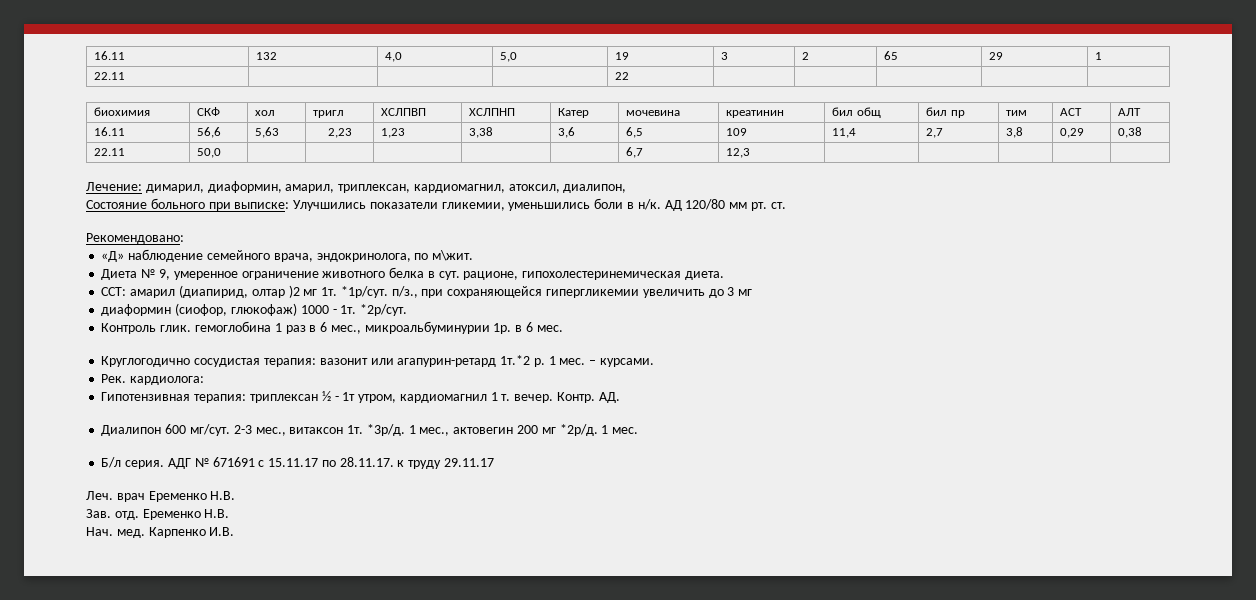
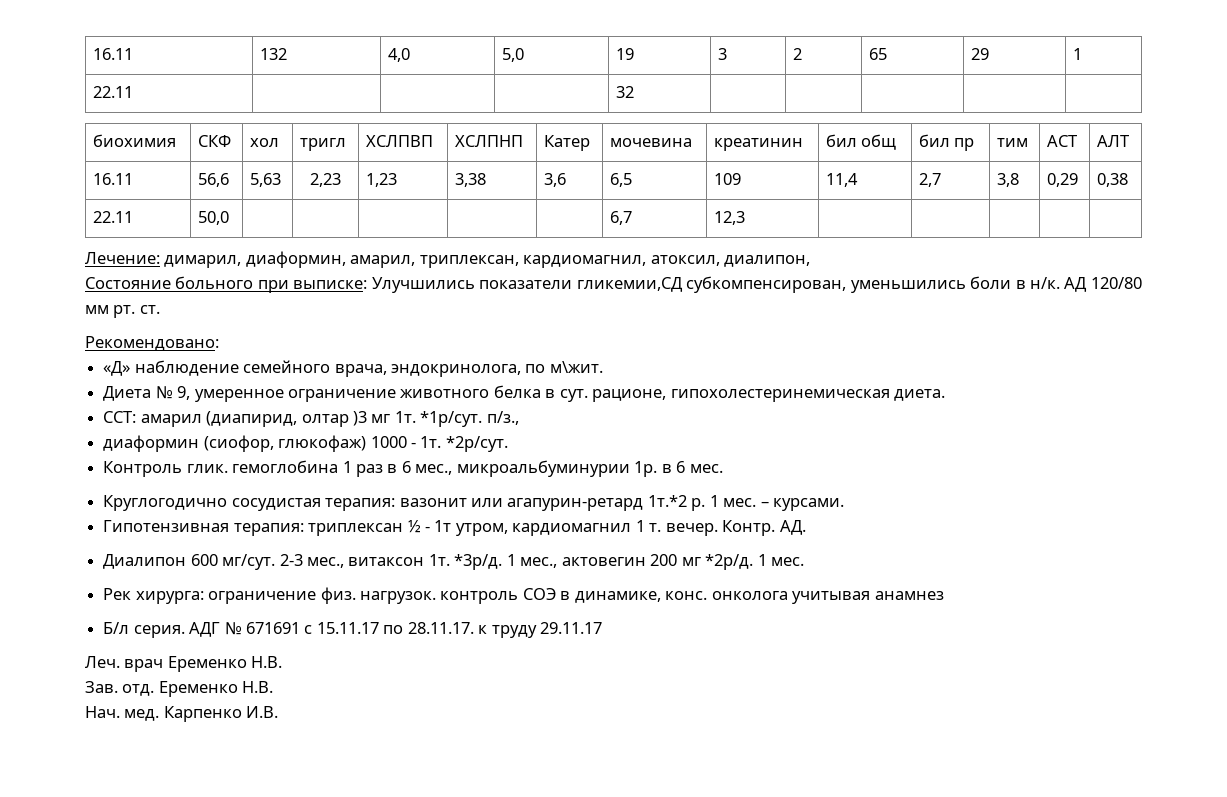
- 22.11 | | | | 22 | | | | |
+ 22.11 | | | | 32 | | | | |
- Состояние больного при выписке: Улучшились показатели гликемии, уменьшились боли в н/к.
+ Состояние больного при выписке: Улучшились показатели гликемии,СД субкомпенсирован, уменьшились боли в н/к.
- ССТ: амарил (диапирид, олтар )2 мг 1т.
+ ССТ: амарил (диапирид, олтар )3 мг 1т.
- *1р/сут. п/з., при сохраняющейся гипергликемии увеличить до 3 мг
+ *1р/сут. п/з.,
- Рек. кардиолога:
+ Рек хирурга: ограничение физ. нагрузок. контроль СОЭ в динамике, конс. онколога учитывая анамнез

